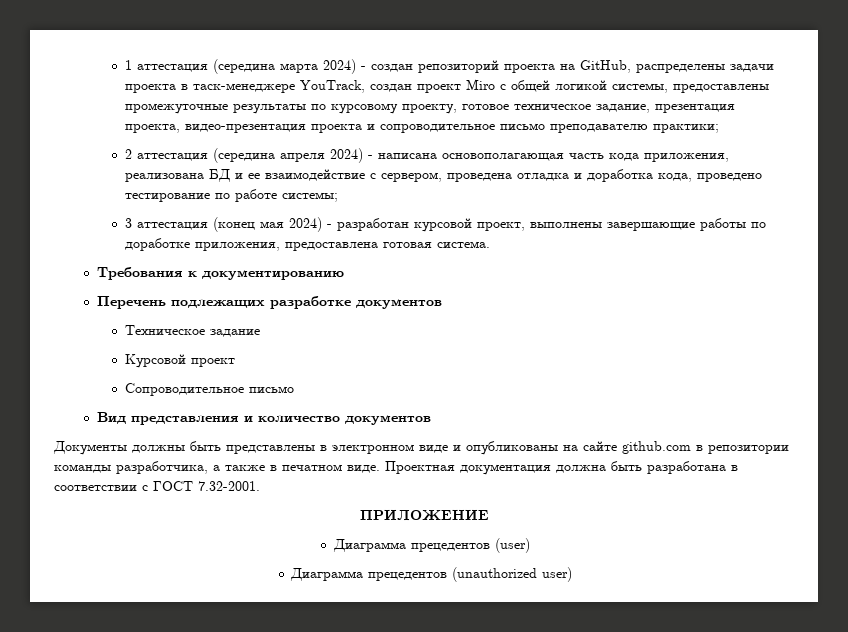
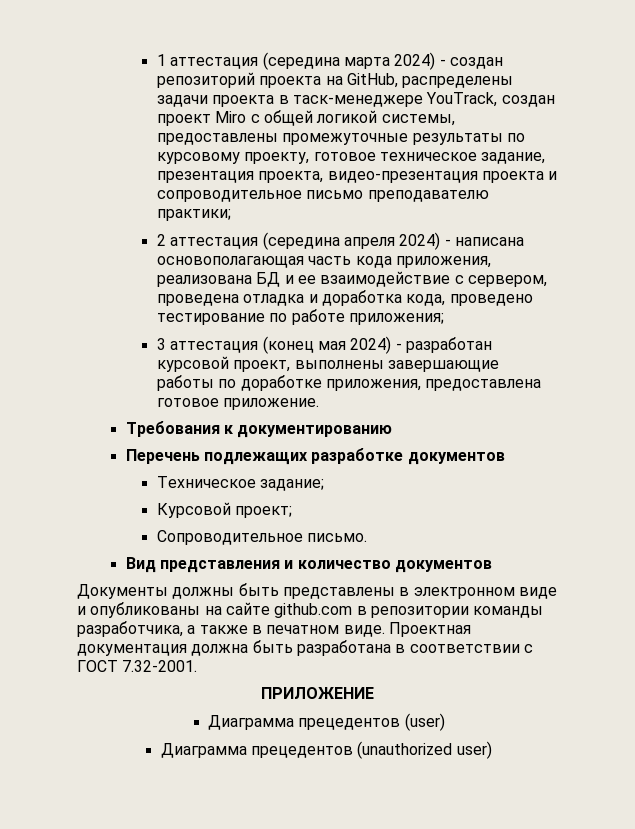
- 2 аттестация (середина апреля 2024) - написана основополагающая часть кода приложения, реализована БД и ее взаимодействие с сервером, проведена отладка и доработка кода, проведено тестирование по работе системы;
+ 2 аттестация (середина апреля 2024) - написана основополагающая часть кода приложения, реализована БД и ее взаимодействие с сервером, проведена отладка и доработка кода, проведено тестирование по работе приложения;
- 3 аттестация (конец мая 2024) - разработан курсовой проект, выполнены завершающие работы по доработке приложения, предоставлена готовая система.
+ 3 аттестация (конец мая 2024) - разработан курсовой проект, выполнены завершающие работы по доработке приложения, предоставлена готовое приложение.
- Техническое задание
+ Техническое задание;
- Курсовой проект
+ Курсовой проект;
- Сопроводительное письмо
+ Сопроводительное письмо.

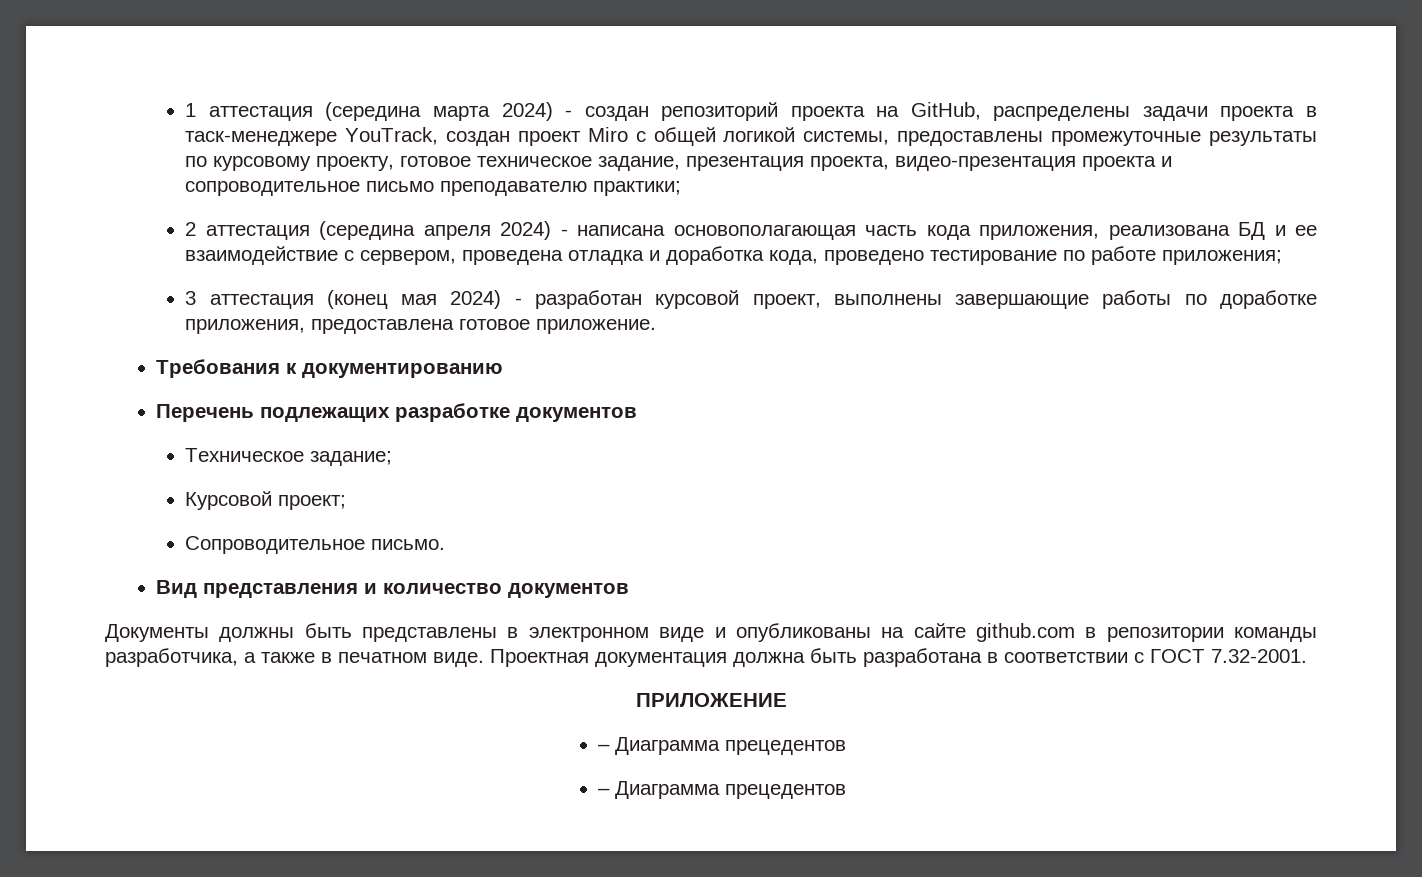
  ПРИЛОЖЕНИЕ
- Диаграмма прецедентов (user)
- Диаграмма прецедентов (unauthorized user)
+ – Диаграмма прецедентов
+ – Диаграмма прецедентов

